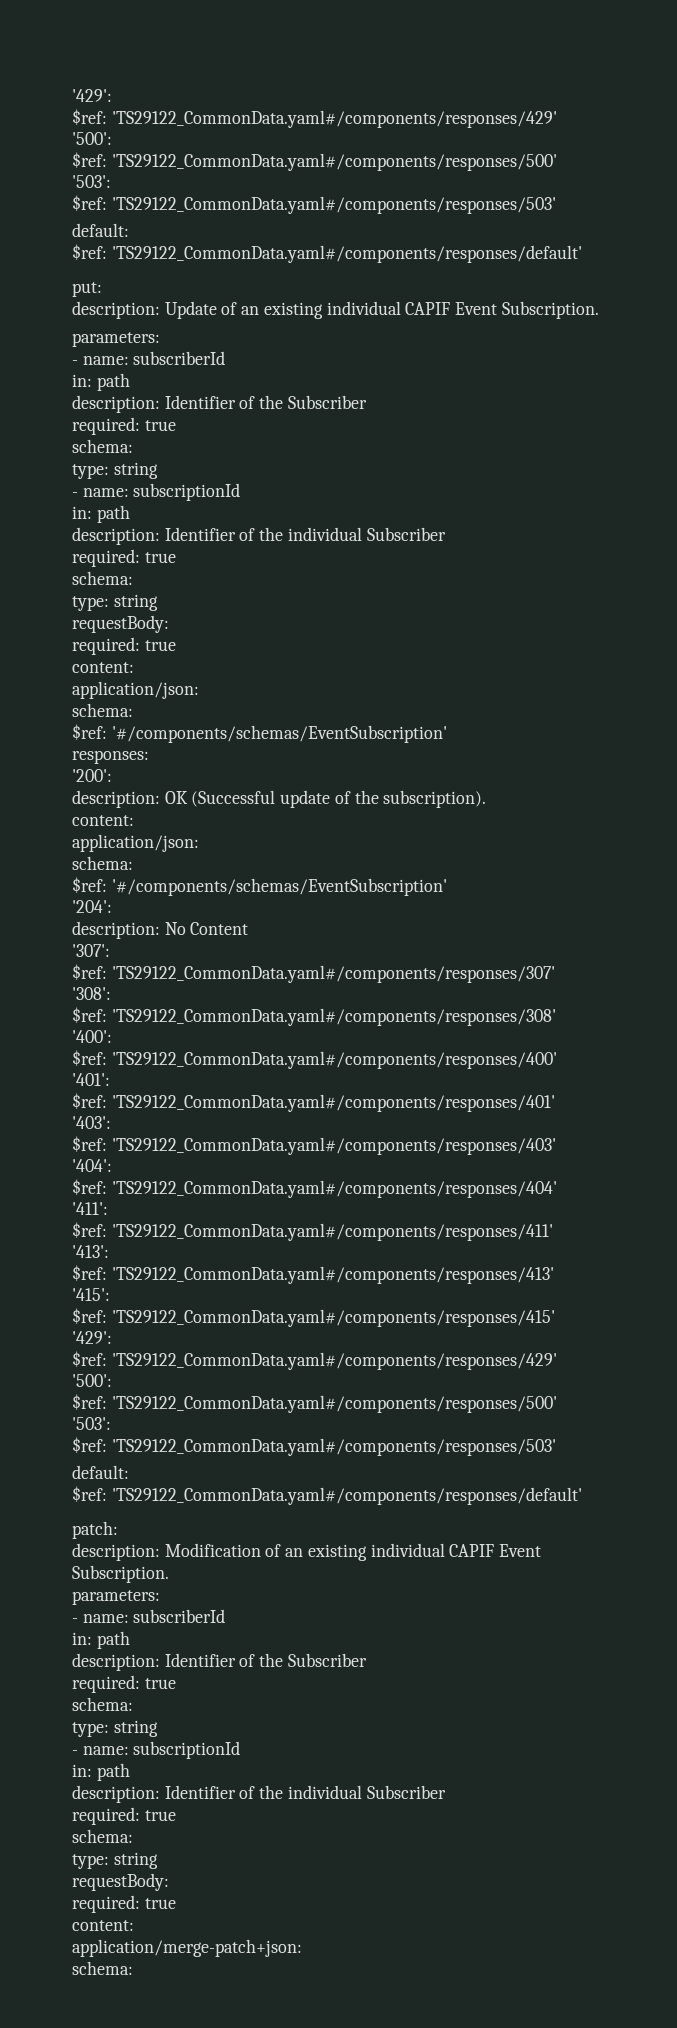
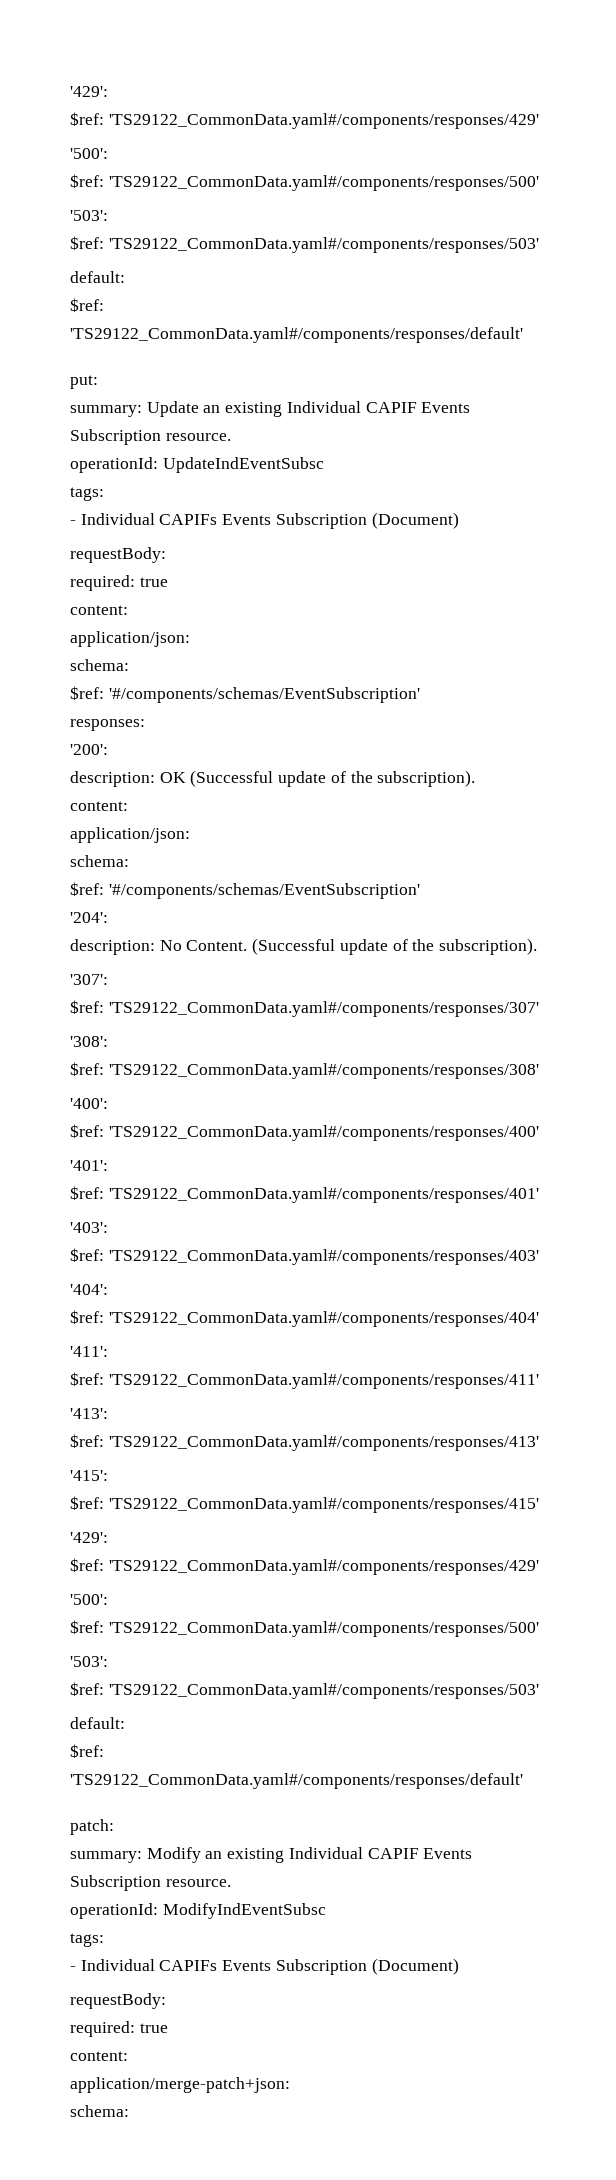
- description: Update of an existing individual CAPIF Event Subscription.
- parameters:
- - name: subscriberId
- in: path
- description: Identifier of the Subscriber
- required: true
- schema:
- type: string
- - name: subscriptionId
- in: path
- description: Identifier of the individual Subscriber
- required: true
- schema:
- type: string
+ summary: Update an existing Individual CAPIF Events Subscription resource.
+ operationId: UpdateIndEventSubsc
+ tags:
+ - Individual CAPIFs Events Subscription (Document)
- description: No Content
+ description: No Content. (Successful update of the subscription).
- description: Modification of an existing individual CAPIF Event Subscription.
- parameters:
- - name: subscriberId
- in: path
- description: Identifier of the Subscriber
- required: true
- schema:
- type: string
- - name: subscriptionId
- in: path
- description: Identifier of the individual Subscriber
- required: true
- schema:
- type: string
+ summary: Modify an existing Individual CAPIF Events Subscription resource.
+ operationId: ModifyIndEventSubsc
+ tags:
+ - Individual CAPIFs Events Subscription (Document)

